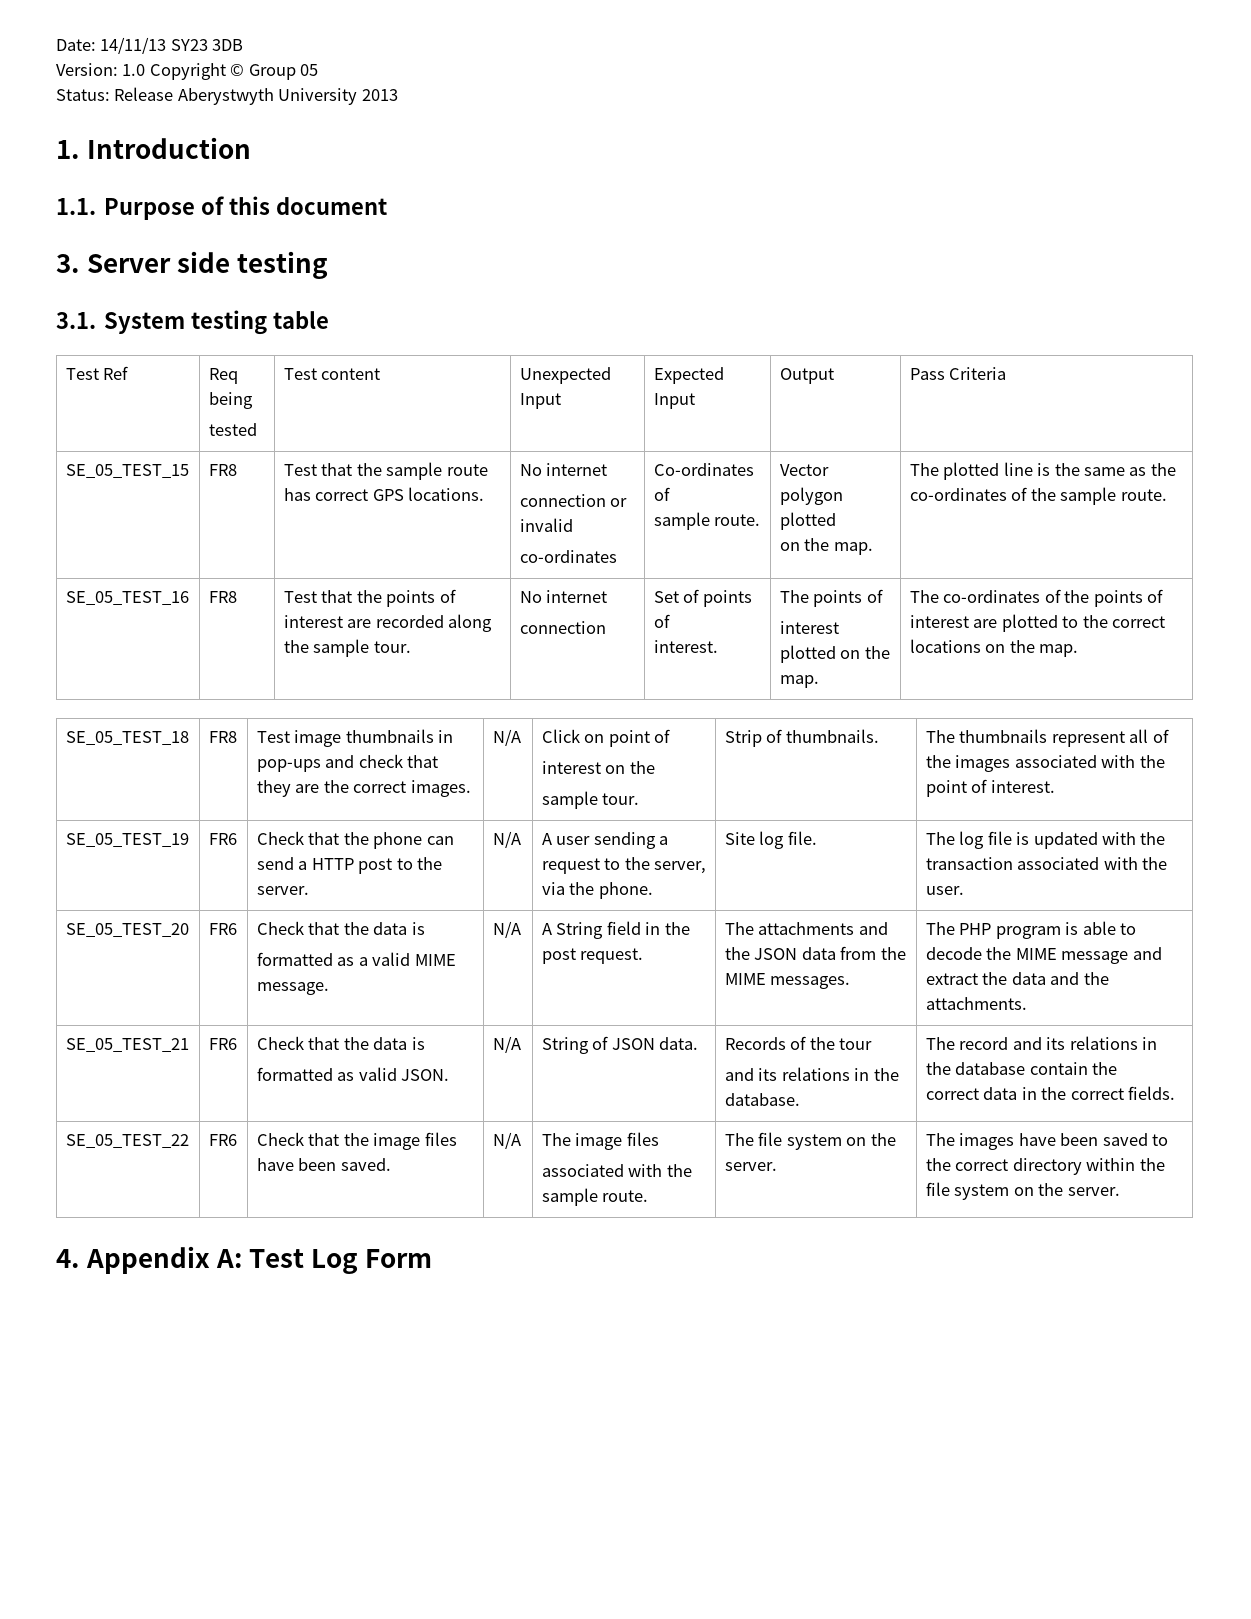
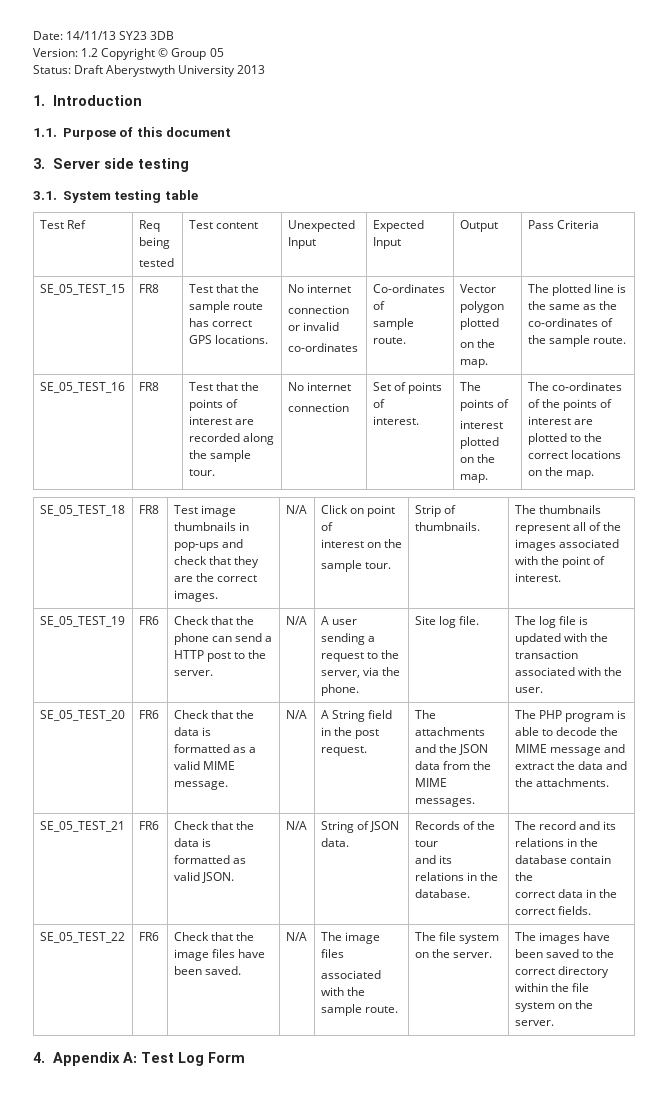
- Version: 1.0 Copyright © Group 05
+ Version: 1.2 Copyright © Group 05
- Status: Release Aberystwyth University 2013
+ Status: Draft Aberystwyth University 2013

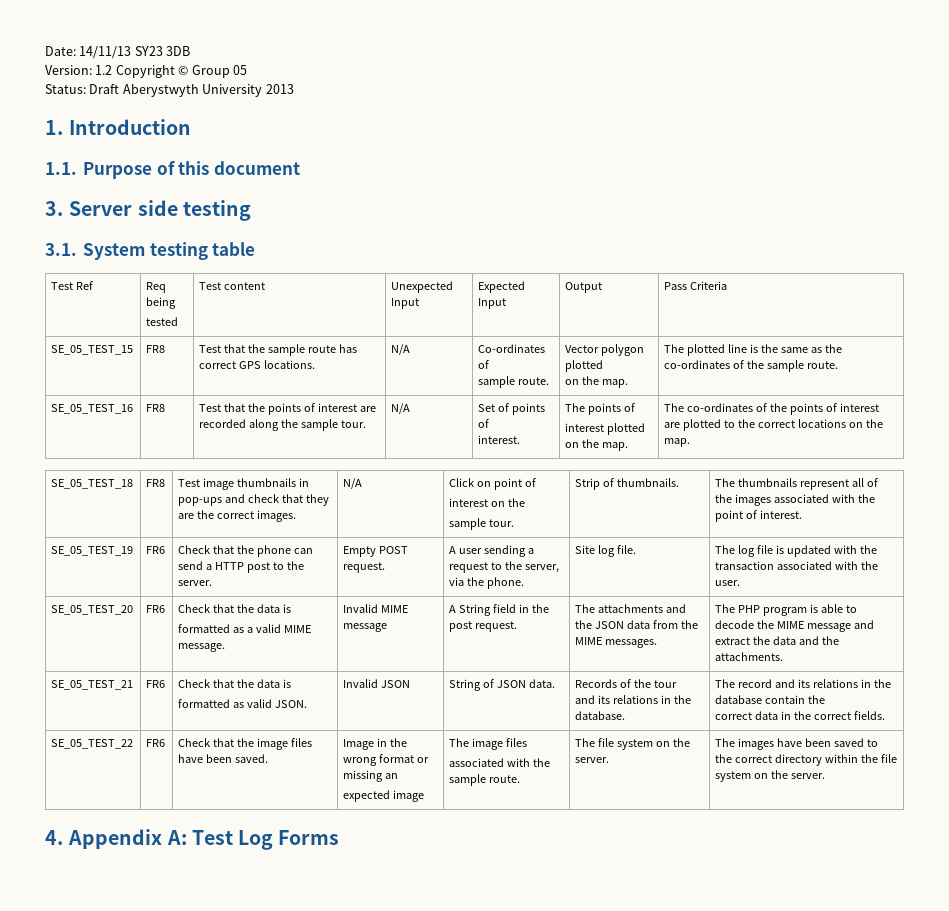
- SE_05_TEST_15 | FR8 | Test that the sample route has correct GPS locations. | No internet
- connection or invalid
- co-ordinates | Co-ordinates of
+ SE_05_TEST_15 | FR8 | Test that the sample route has correct GPS locations. | N/A | Co-ordinates of
- Test that the points of interest are recorded along the sample tour. | No internet
- connection
+ Test that the points of interest are recorded along the sample tour. | N/A
- Check that the phone can send a HTTP post to the server. | N/A
+ Check that the phone can send a HTTP post to the server. | Empty POST request.
- formatted as a valid MIME message. | N/A
+ formatted as a valid MIME message. | Invalid MIME message
- formatted as valid JSON. | N/A
+ formatted as valid JSON. | Invalid JSON
- Check that the image files have been saved. | N/A
+ Check that the image files have been saved. | Image in the wrong format or missing an
+ expected image
- 4. Appendix A: Test Log Form
+ 4. Appendix A: Test Log Forms

